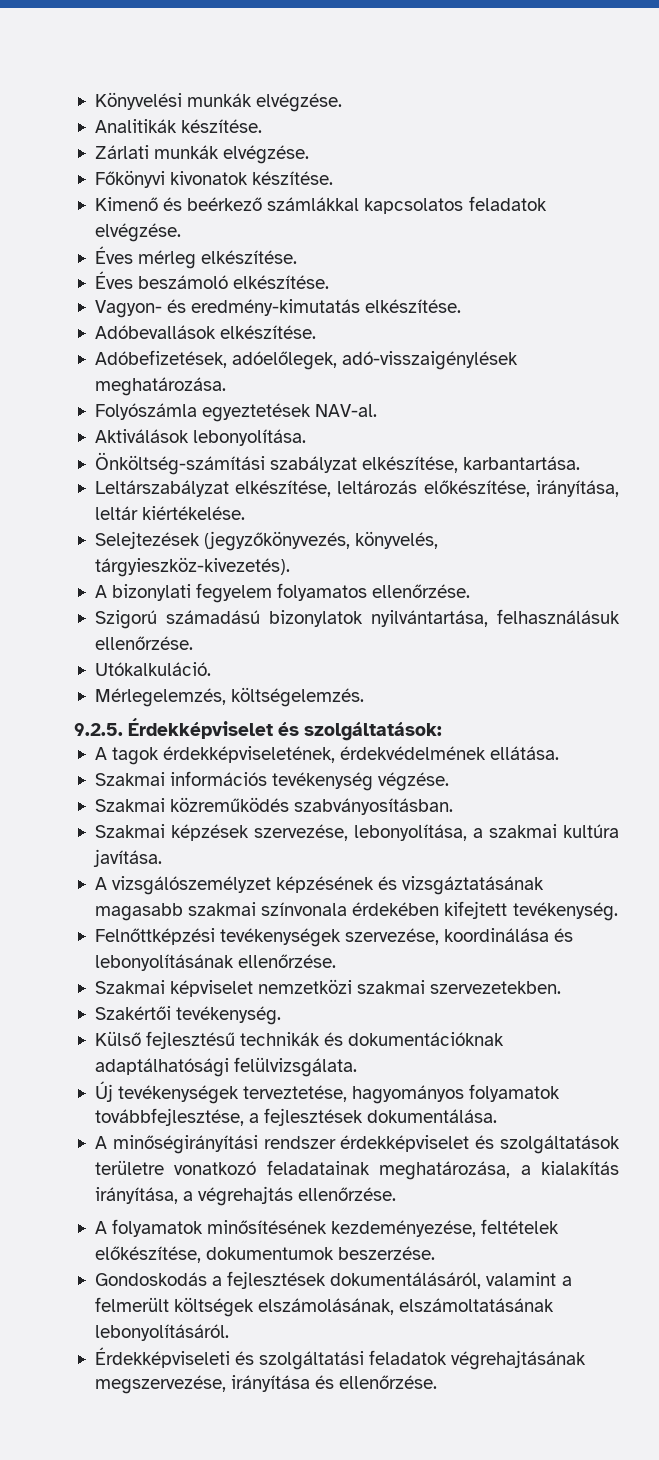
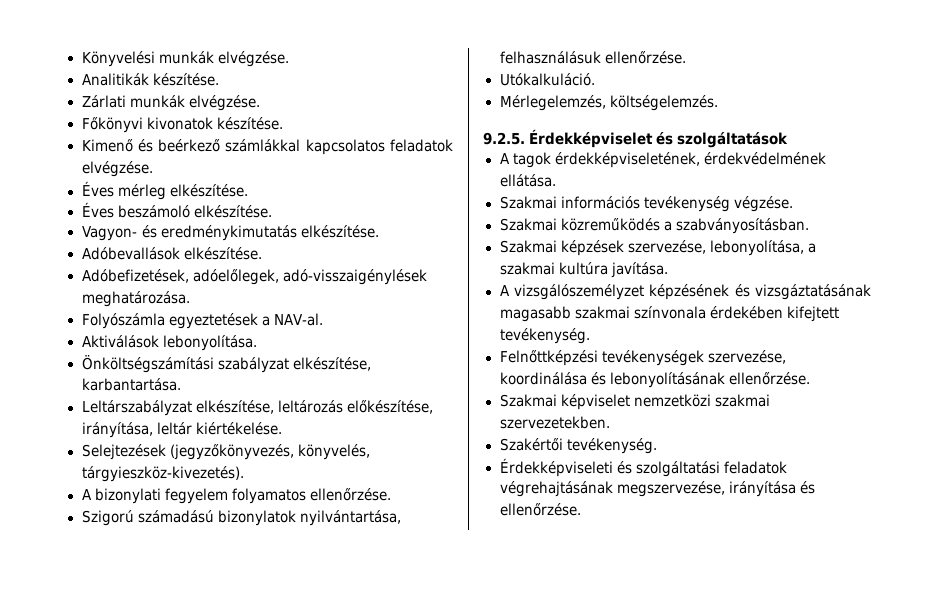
- Vagyon- és eredmény-kimutatás elkészítése.
+ Vagyon- és eredménykimutatás elkészítése.
- Folyószámla egyeztetések NAV-al.
+ Folyószámla egyeztetések a NAV-al.
- Önköltség-számítási szabályzat elkészítése, karbantartása.
+ Önköltségszámítási szabályzat elkészítése, karbantartása.
- 9.2.5. Érdekképviselet és szolgáltatások:
+ 9.2.5. Érdekképviselet és szolgáltatások
- Szakmai közreműködés szabványosításban.
+ Szakmai közreműködés a szabványosításban.
- Külső fejlesztésű technikák és dokumentációknak adaptálhatósági felülvizsgálata.
- Új tevékenységek terveztetése, hagyományos folyamatok továbbfejlesztése, a fejlesztések dokumentálása.
- A minőségirányítási rendszer érdekképviselet és szolgáltatások területre vonatkozó feladatainak meghatározása, a kialakítás irányítása, a végrehajtás ellenőrzése.
- A folyamatok minősítésének kezdeményezése, feltételek előkészítése, dokumentumok beszerzése.
- Gondoskodás a fejlesztések dokumentálásáról, valamint a felmerült költségek elszámolásának, elszámoltatásának lebonyolításáról.

